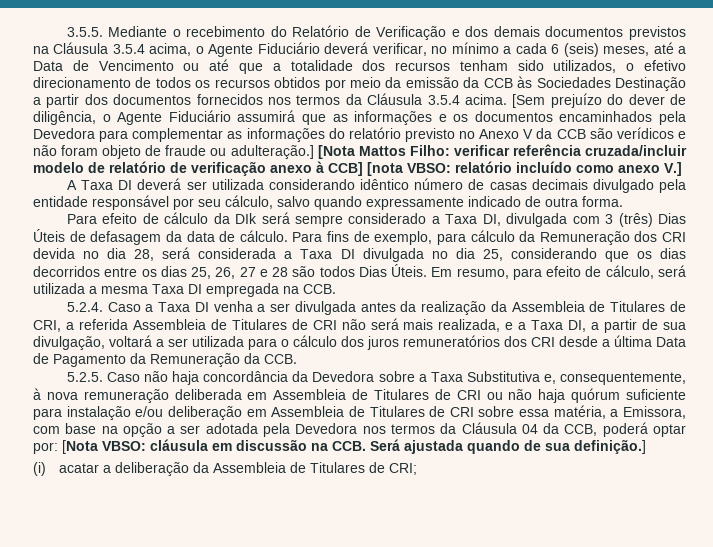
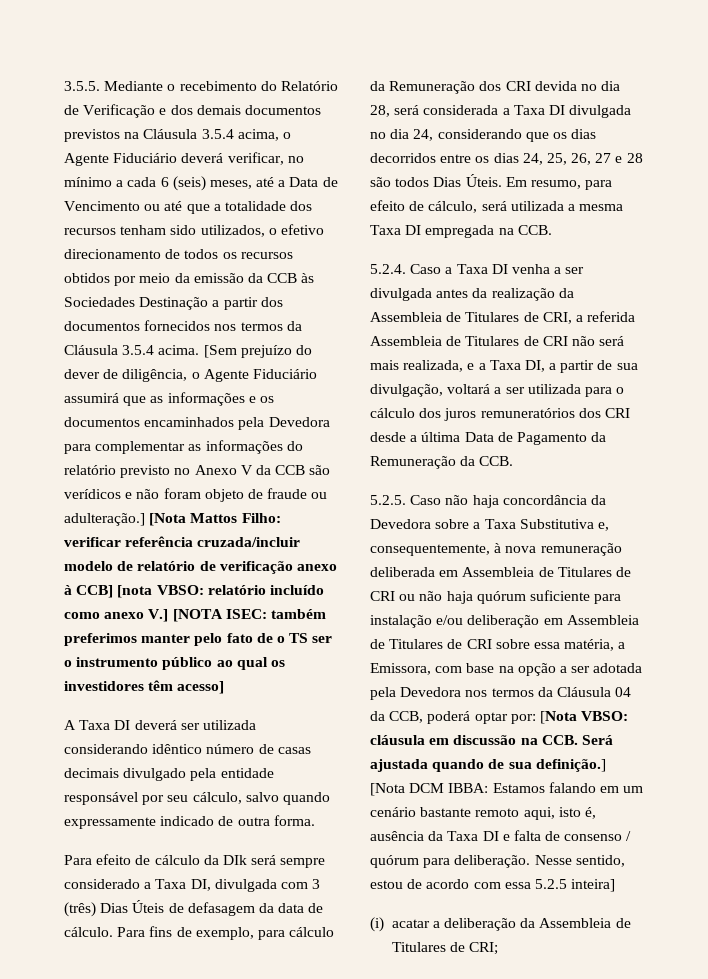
- [Nota Mattos Filho: verificar referência cruzada/incluir modelo de relatório de verificação anexo à CCB] [nota VBSO: relatório incluído como anexo V.]
+ [Nota Mattos Filho: verificar referência cruzada/incluir modelo de relatório de verificação anexo à CCB] [nota VBSO: relatório incluído como anexo V.] [NOTA ISEC: também preferimos manter pelo fato de o TS ser o instrumento público ao qual os investidores têm acesso]
- Para fins de exemplo, para cálculo da Remuneração dos CRI devida no dia 28, será considerada a Taxa DI divulgada no dia 25, considerando que os dias decorridos entre os dias 25, 26, 27 e 28 são todos Dias Úteis.
+ Para fins de exemplo, para cálculo da Remuneração dos CRI devida no dia 28, será considerada a Taxa DI divulgada no dia 24, considerando que os dias decorridos entre os dias 24, 25, 26, 27 e 28 são todos Dias Úteis.
+ [Nota DCM IBBA: Estamos falando em um cenário bastante remoto aqui, isto é, ausência da Taxa DI e falta de consenso / quórum para deliberação. Nesse sentido, estou de acordo com essa 5.2.5 inteira]

